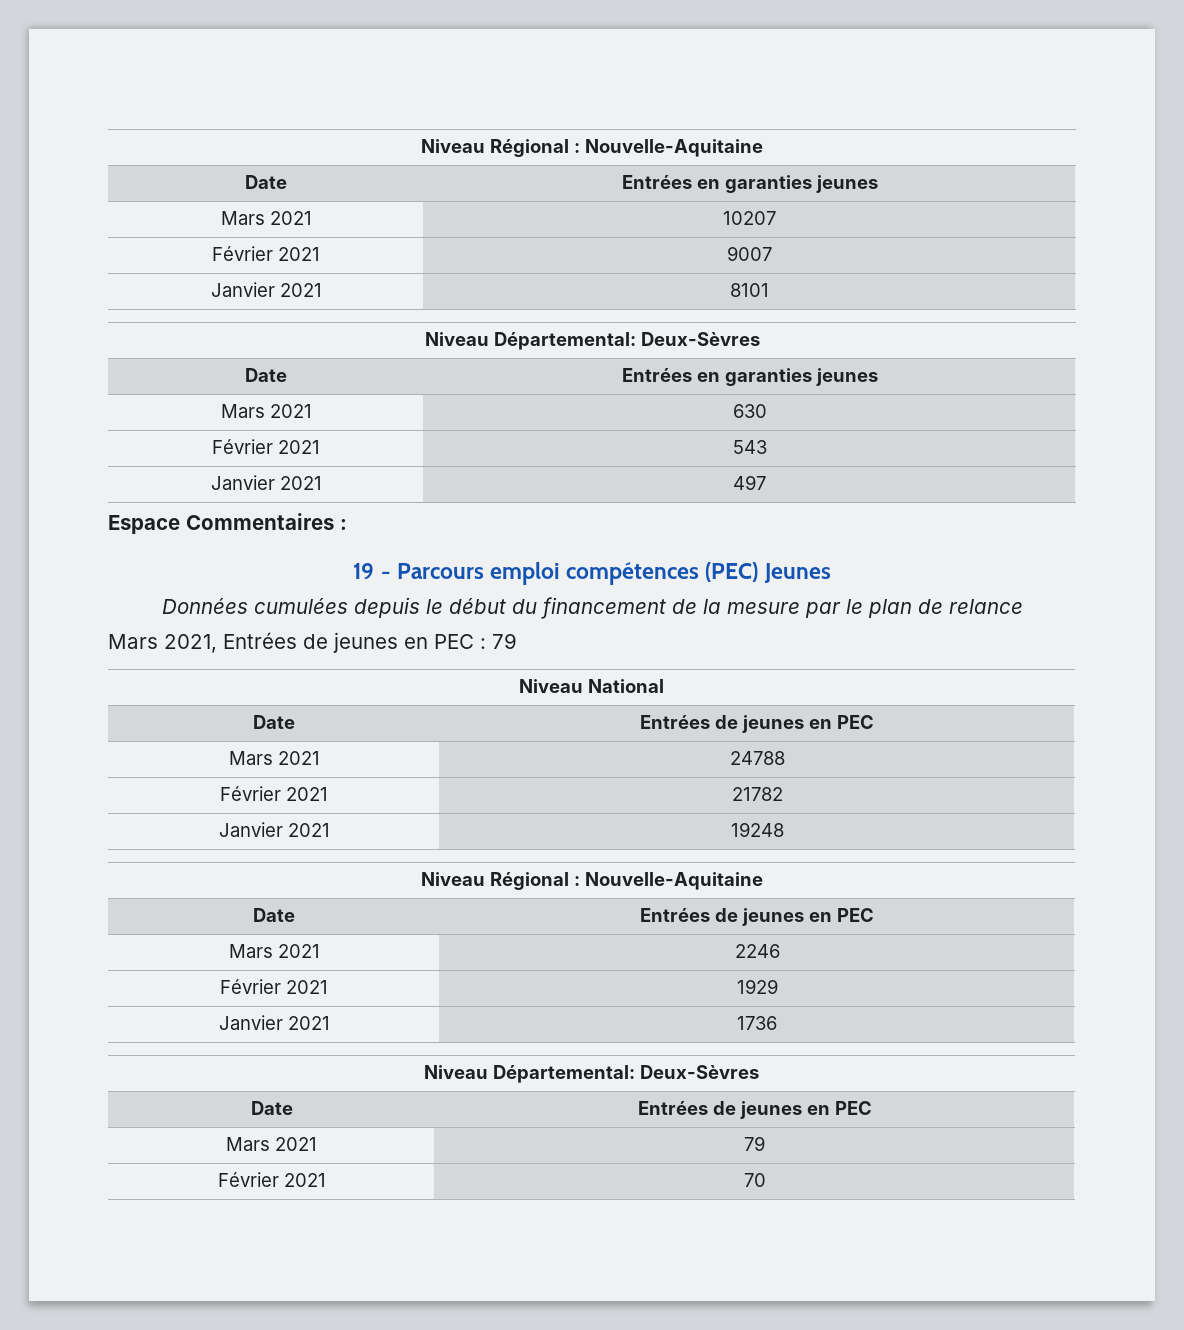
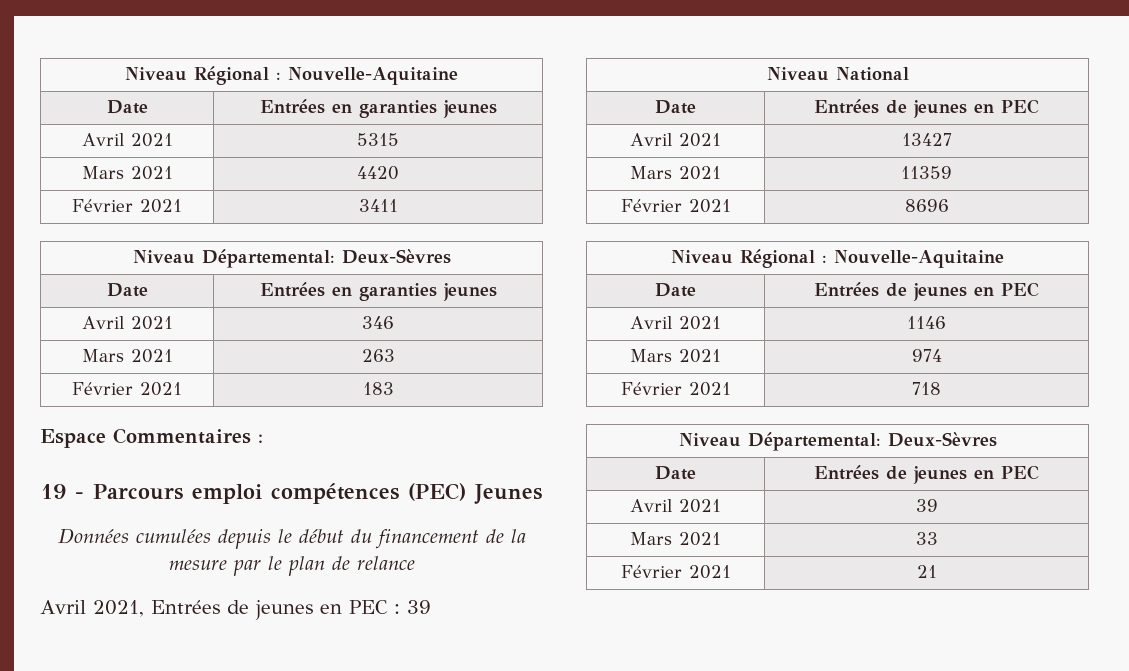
- Mars 2021 | 10207
- Février 2021 | 9007
- Janvier 2021 | 8101
+ Avril 2021 | 5315
+ Mars 2021 | 4420
+ Février 2021 | 3411
- Mars 2021 | 630
- Février 2021 | 543
- Janvier 2021 | 497
+ Avril 2021 | 346
+ Mars 2021 | 263
+ Février 2021 | 183
- Mars 2021, Entrées de jeunes en PEC : 79
+ Avril 2021, Entrées de jeunes en PEC : 39
- Mars 2021 | 24788
- Février 2021 | 21782
- Janvier 2021 | 19248
+ Avril 2021 | 13427
+ Mars 2021 | 11359
+ Février 2021 | 8696
- Mars 2021 | 2246
- Février 2021 | 1929
- Janvier 2021 | 1736
+ Avril 2021 | 1146
+ Mars 2021 | 974
+ Février 2021 | 718
- Mars 2021 | 79
- Février 2021 | 70
+ Avril 2021 | 39
+ Mars 2021 | 33
+ Février 2021 | 21

